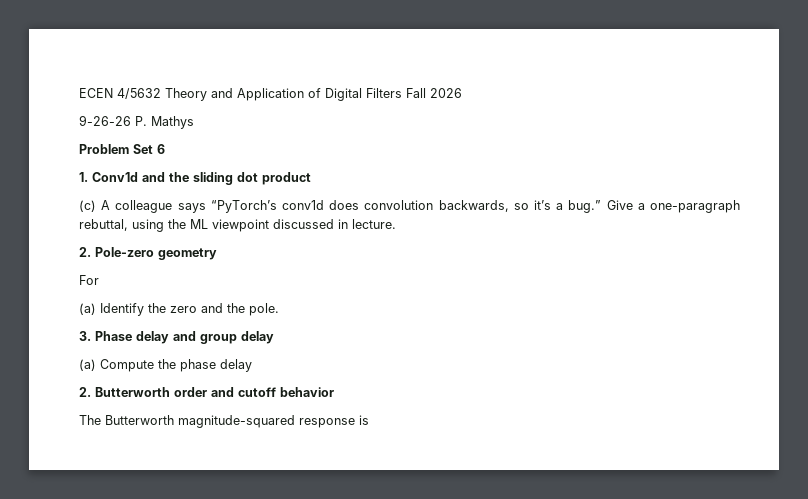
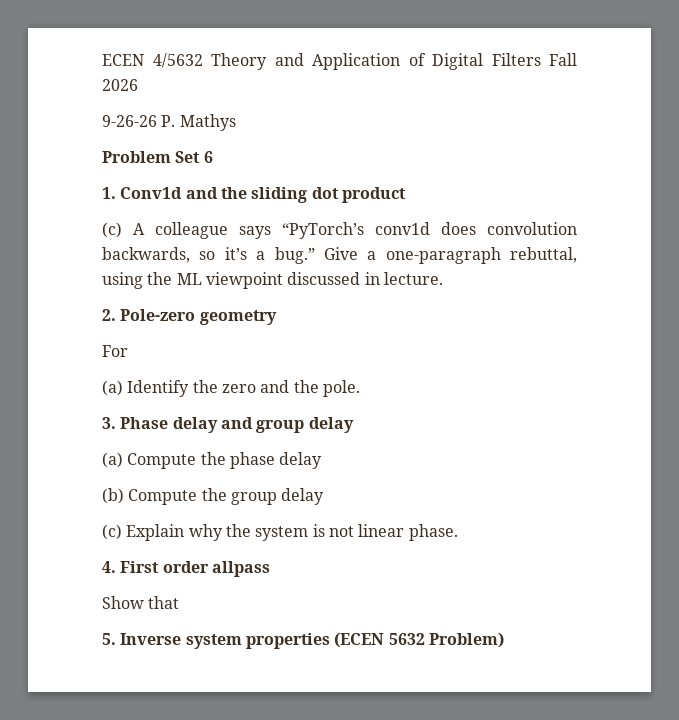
- 2. Butterworth order and cutoff behavior
- The Butterworth magnitude-squared response is
+ (b) Compute the group delay
+ (c) Explain why the system is not linear phase.
+ 4. First order allpass
+ Show that
+ 5. Inverse system properties (ECEN 5632 Problem)

